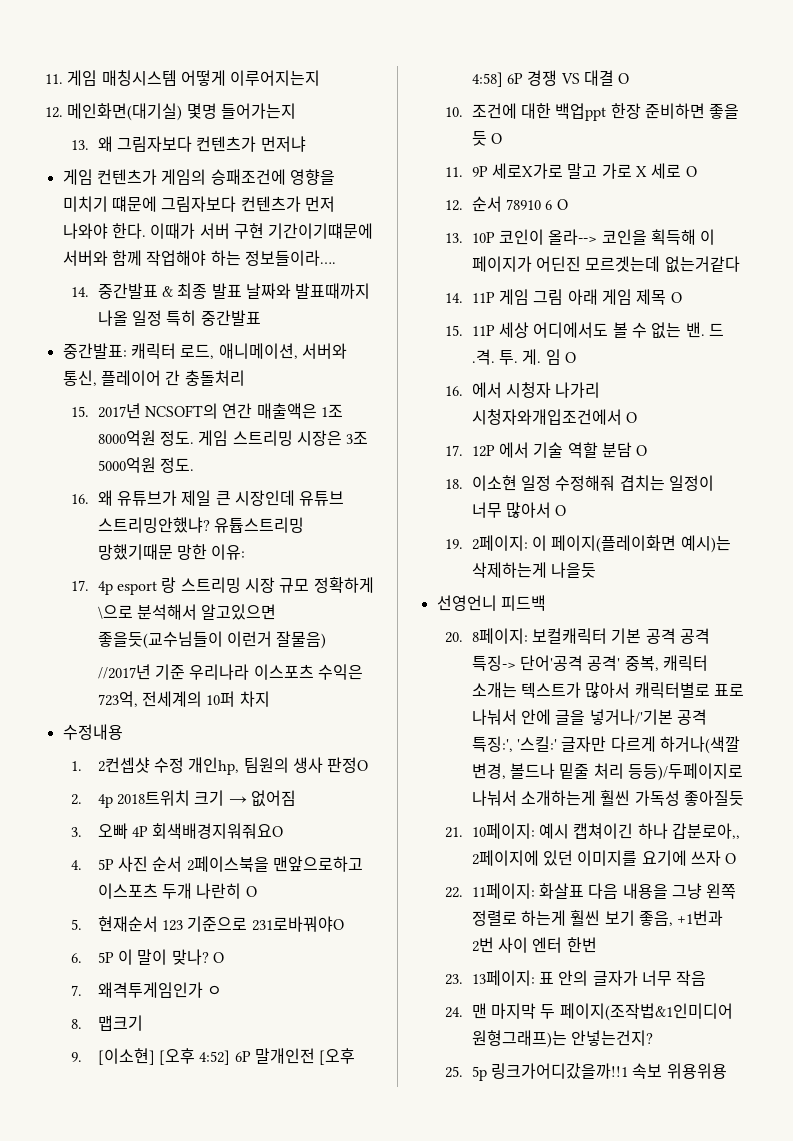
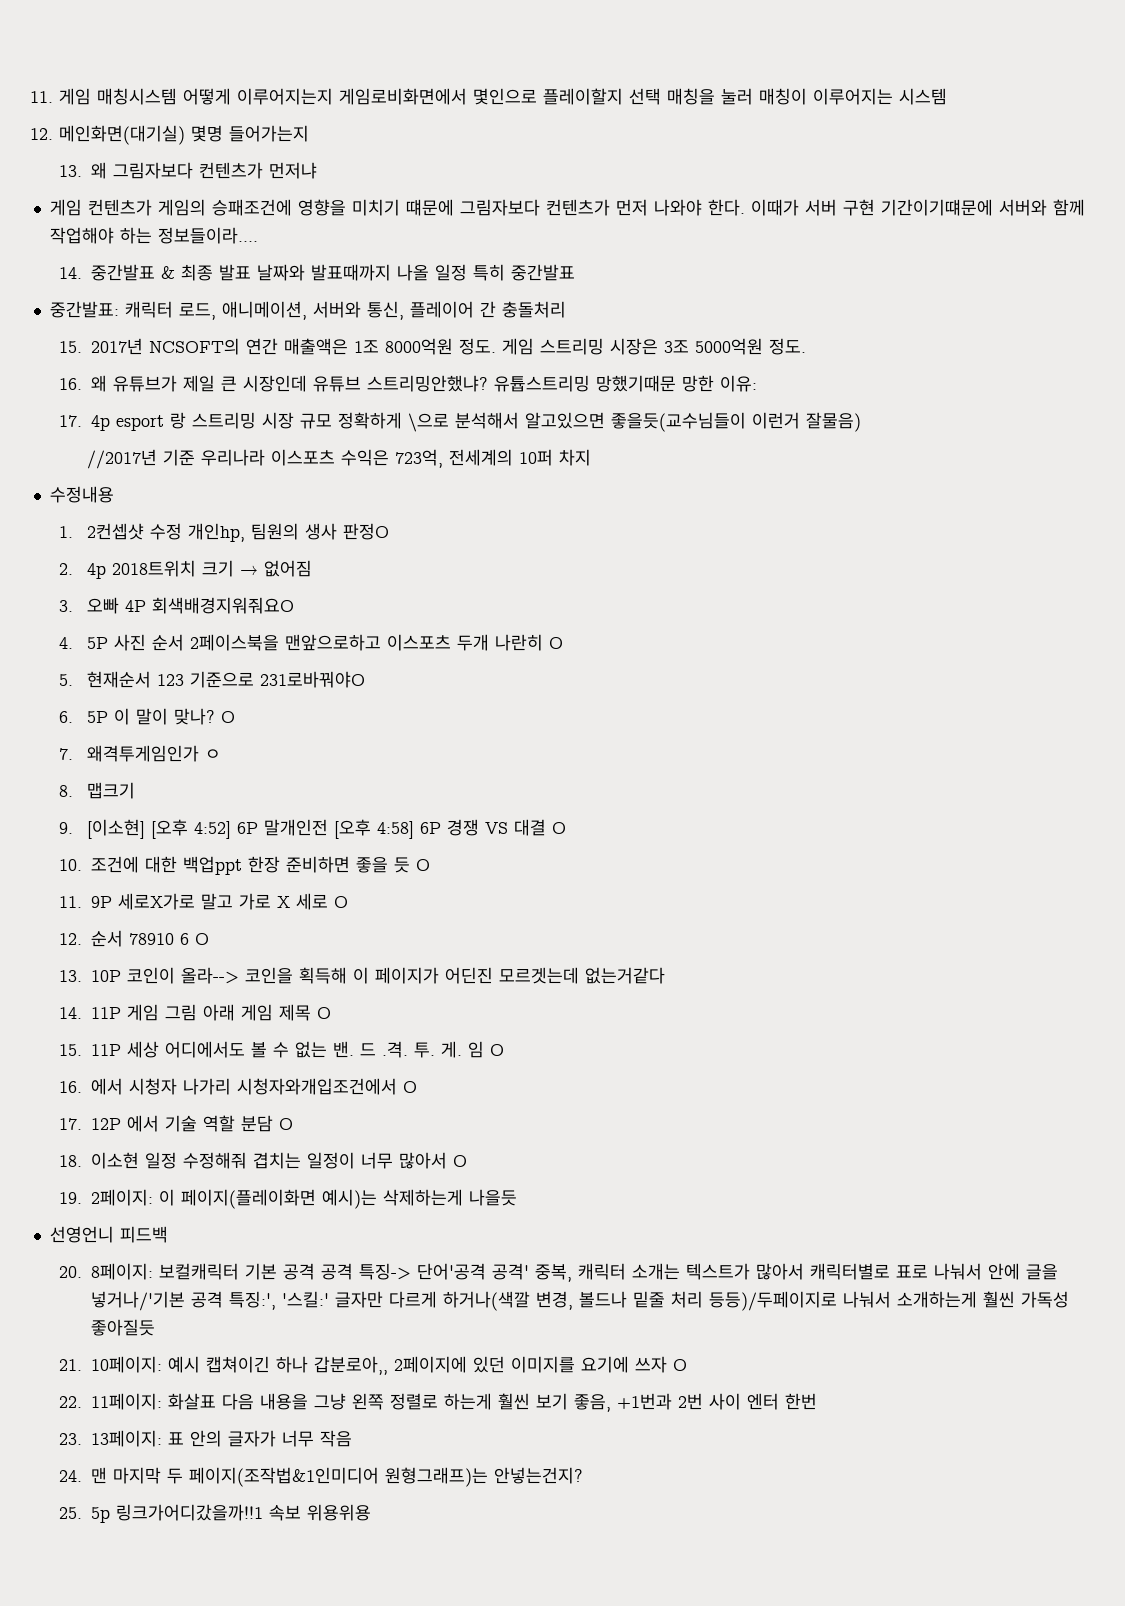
- 11. 게임 매칭시스템 어떻게 이루어지는지
+ 11. 게임 매칭시스템 어떻게 이루어지는지 게임로비화면에서 몇인으로 플레이할지 선택 매칭을 눌러 매칭이 이루어지는 시스템

